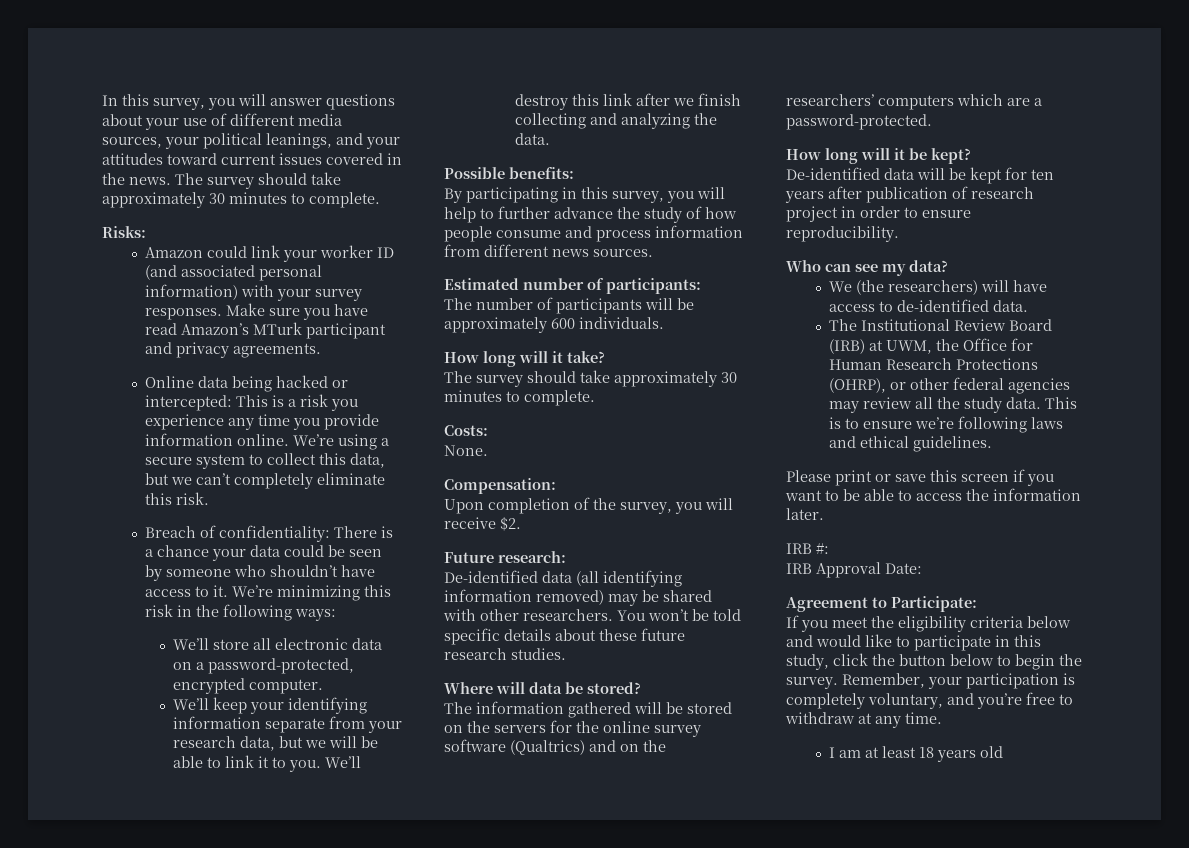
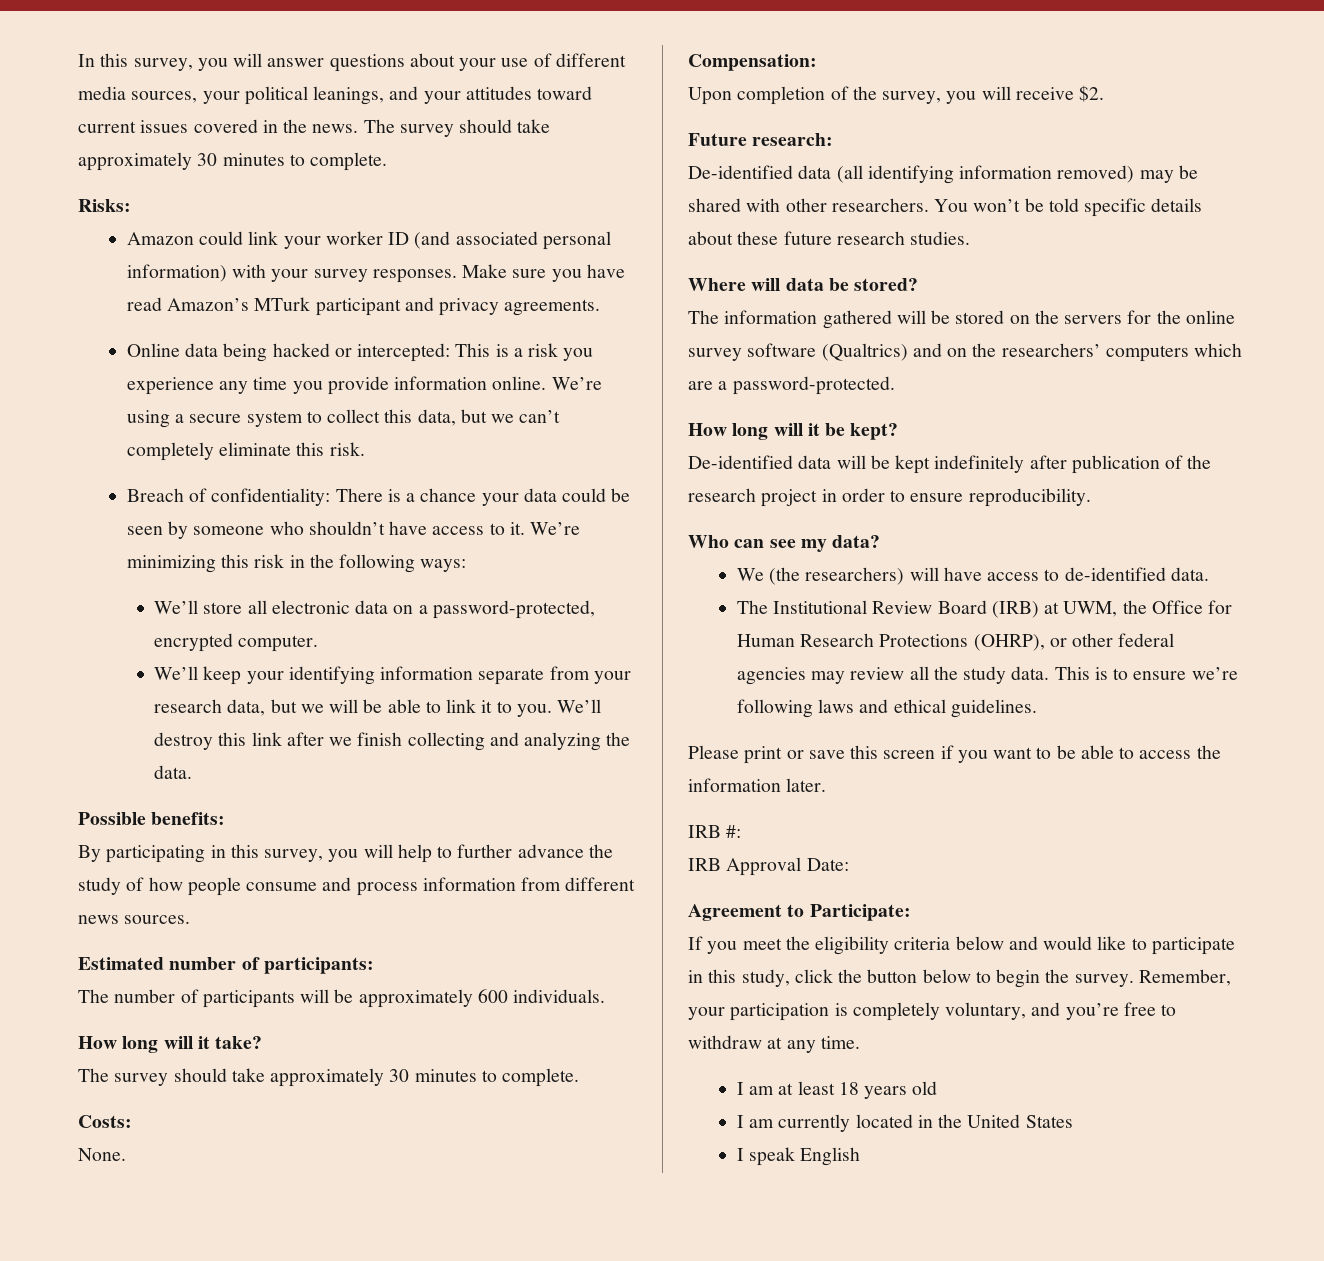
- De-identified data will be kept for ten years after publication of research project in order to ensure reproducibility.
+ De-identified data will be kept indefinitely after publication of the research project in order to ensure reproducibility.
+ I am currently located in the United States
+ I speak English

